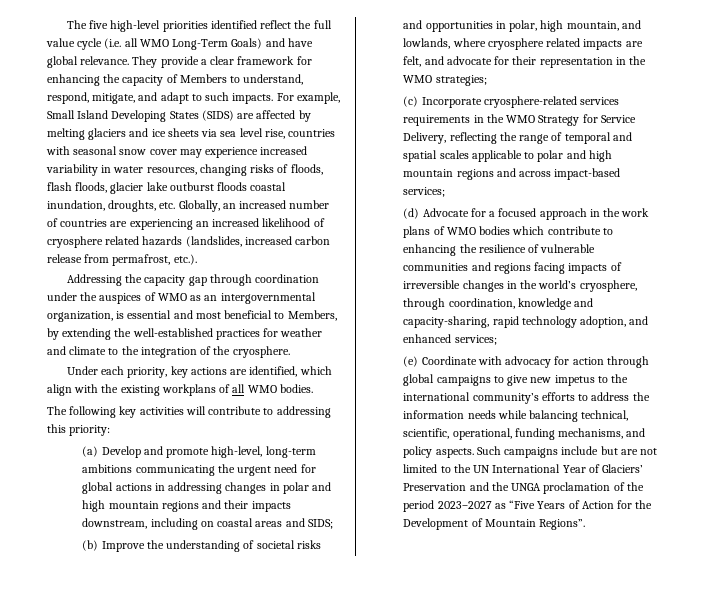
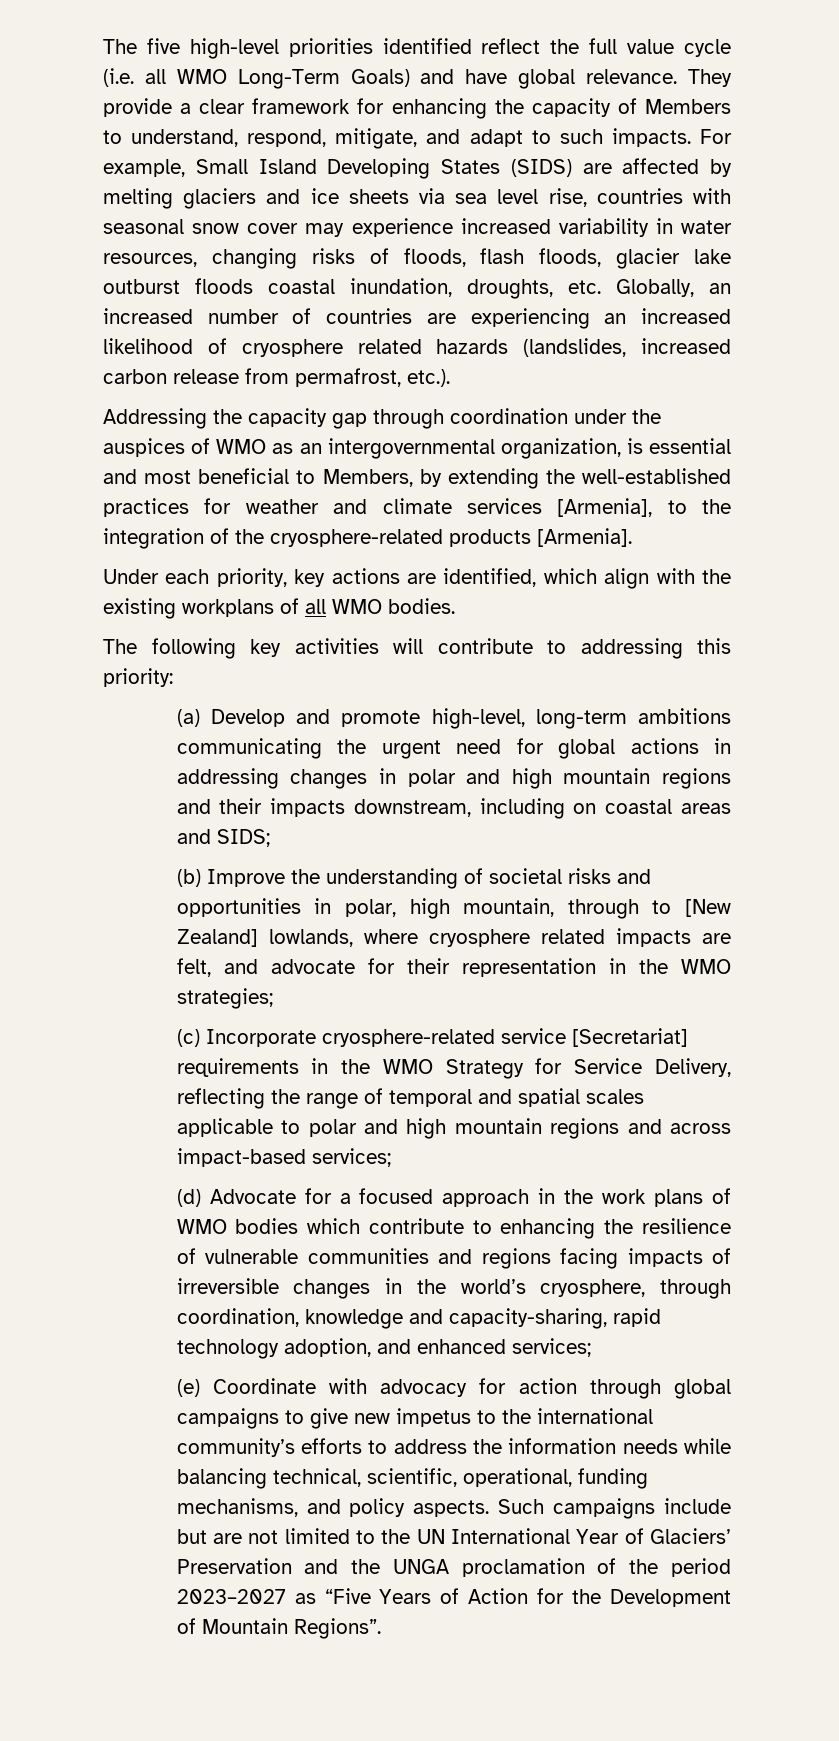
- Addressing the capacity gap through coordination under the auspices of WMO as an intergovernmental organization, is essential and most beneficial to Members, by extending the well-established practices for weather and climate to the integration of the cryosphere.
+ Addressing the capacity gap through coordination under the auspices of WMO as an intergovernmental organization, is essential and most beneficial to Members, by extending the well-established practices for weather and climate services [Armenia], to the integration of the cryosphere-related products [Armenia].
- (b) Improve the understanding of societal risks and opportunities in polar, high mountain, and lowlands, where cryosphere related impacts are felt, and advocate for their representation in the WMO strategies;
+ (b) Improve the understanding of societal risks and opportunities in polar, high mountain, through to [New Zealand] lowlands, where cryosphere related impacts are felt, and advocate for their representation in the WMO strategies;
- (c) Incorporate cryosphere-related services requirements in the WMO Strategy for Service Delivery, reflecting the range of temporal and spatial scales applicable to polar and high mountain regions and across impact-based services;
+ (c) Incorporate cryosphere-related service [Secretariat] requirements in the WMO Strategy for Service Delivery, reflecting the range of temporal and spatial scales applicable to polar and high mountain regions and across impact-based services;

